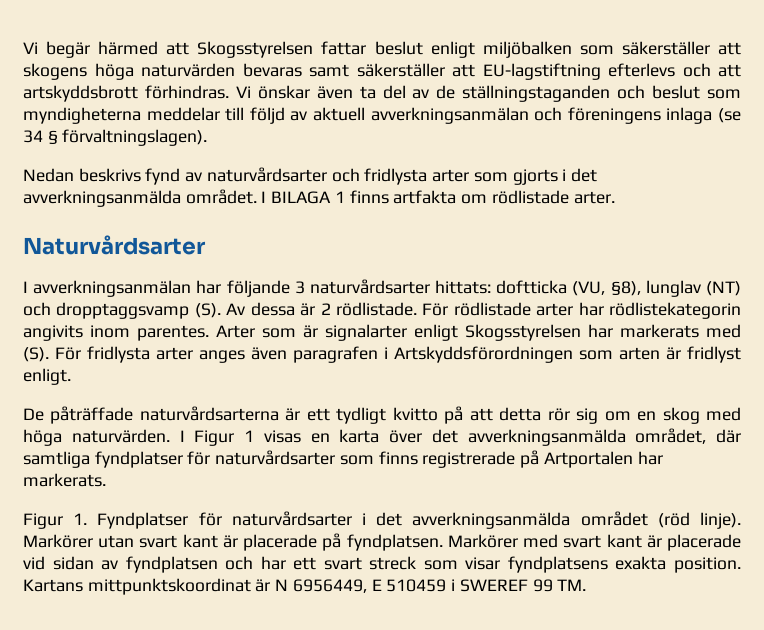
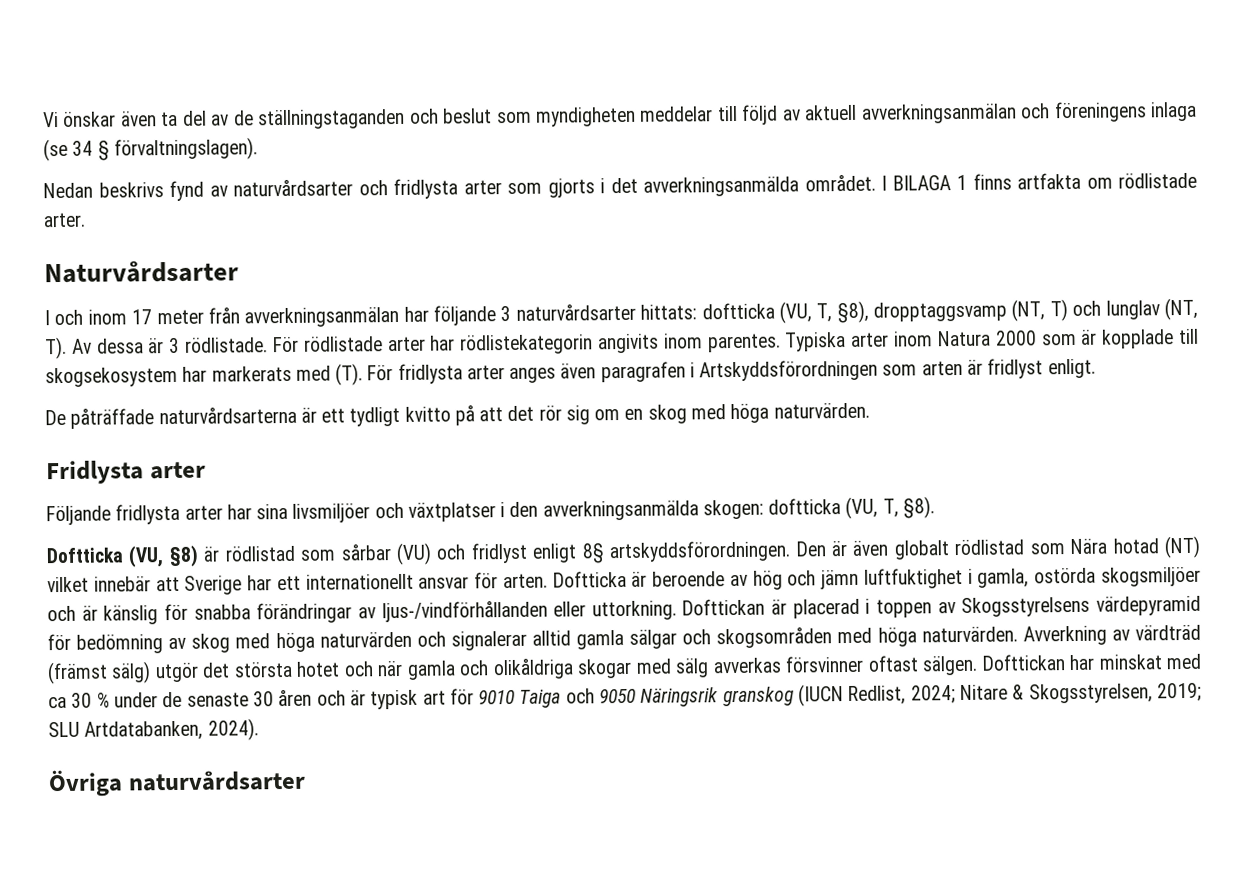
- Vi begär härmed att Skogsstyrelsen fattar beslut enligt miljöbalken som säkerställer att skogens höga naturvärden bevaras samt säkerställer att EU-lagstiftning efterlevs och att artskyddsbrott förhindras. Vi önskar även ta del av de ställningstaganden och beslut som myndigheterna meddelar till följd av aktuell avverkningsanmälan och föreningens inlaga (se 34 § förvaltningslagen).
+ Vi önskar även ta del av de ställningstaganden och beslut som myndigheten meddelar till följd av aktuell avverkningsanmälan och föreningens inlaga (se 34 § förvaltningslagen).
- I avverkningsanmälan har följande 3 naturvårdsarter hittats: doftticka (VU, §8), lunglav (NT) och dropptaggsvamp (S). Av dessa är 2 rödlistade.
+ I och inom 17 meter från avverkningsanmälan har följande 3 naturvårdsarter hittats: doftticka (VU, T, §8), dropptaggsvamp (NT, T) och lunglav (NT, T). Av dessa är 3 rödlistade.
- Arter som är signalarter enligt Skogsstyrelsen har markerats med (S). För fridlysta arter anges även paragrafen i Artskyddsförordningen som arten är fridlyst enligt.
+ Typiska arter inom Natura 2000 som är kopplade till skogsekosystem har markerats med (T). För fridlysta arter anges även paragrafen i Artskyddsförordningen som arten är fridlyst enligt.
- De påträffade naturvårdsarterna är ett tydligt kvitto på att detta rör sig om en skog med höga naturvärden. I Figur 1 visas en karta över det avverkningsanmälda området, där samtliga fyndplatser för naturvårdsarter som finns registrerade på Artportalen har markerats.
- Figur 1. Fyndplatser för naturvårdsarter i det avverkningsanmälda området (röd linje). Markörer utan svart kant är placerade på fyndplatsen. Markörer med svart kant är placerade vid sidan av fyndplatsen och har ett svart streck som visar fyndplatsens exakta position. Kartans mittpunktskoordinat är N 6956449, E 510459 i SWEREF 99 TM.
+ De påträffade naturvårdsarterna är ett tydligt kvitto på att det rör sig om en skog med höga naturvärden.
+ Fridlysta arter
+ Följande fridlysta arter har sina livsmiljöer och växtplatser i den avverkningsanmälda skogen: doftticka (VU, T, §8).
+ Doftticka (VU, §8) är rödlistad som sårbar (VU) och fridlyst enligt 8§ artskyddsförordningen. Den är även globalt rödlistad som Nära hotad (NT) vilket innebär att Sverige har ett internationellt ansvar för arten. Doftticka är beroende av hög och jämn luftfuktighet i gamla, ostörda skogsmiljöer och är känslig för snabba förändringar av ljus-/vindförhållanden eller uttorkning. Dofttickan är placerad i toppen av Skogsstyrelsens värdepyramid för bedömning av skog med höga naturvärden och signalerar alltid gamla sälgar och skogsområden med höga naturvärden. Avverkning av värdträd (främst sälg) utgör det största hotet och när gamla och olikåldriga skogar med sälg avverkas försvinner oftast sälgen. Dofttickan har minskat med ca 30 % under de senaste 30 åren och är typisk art för 9010 Taiga och 9050 Näringsrik granskog (IUCN Redlist, 2024; Nitare & Skogsstyrelsen, 2019; SLU Artdatabanken, 2024).
+ Övriga naturvårdsarter

